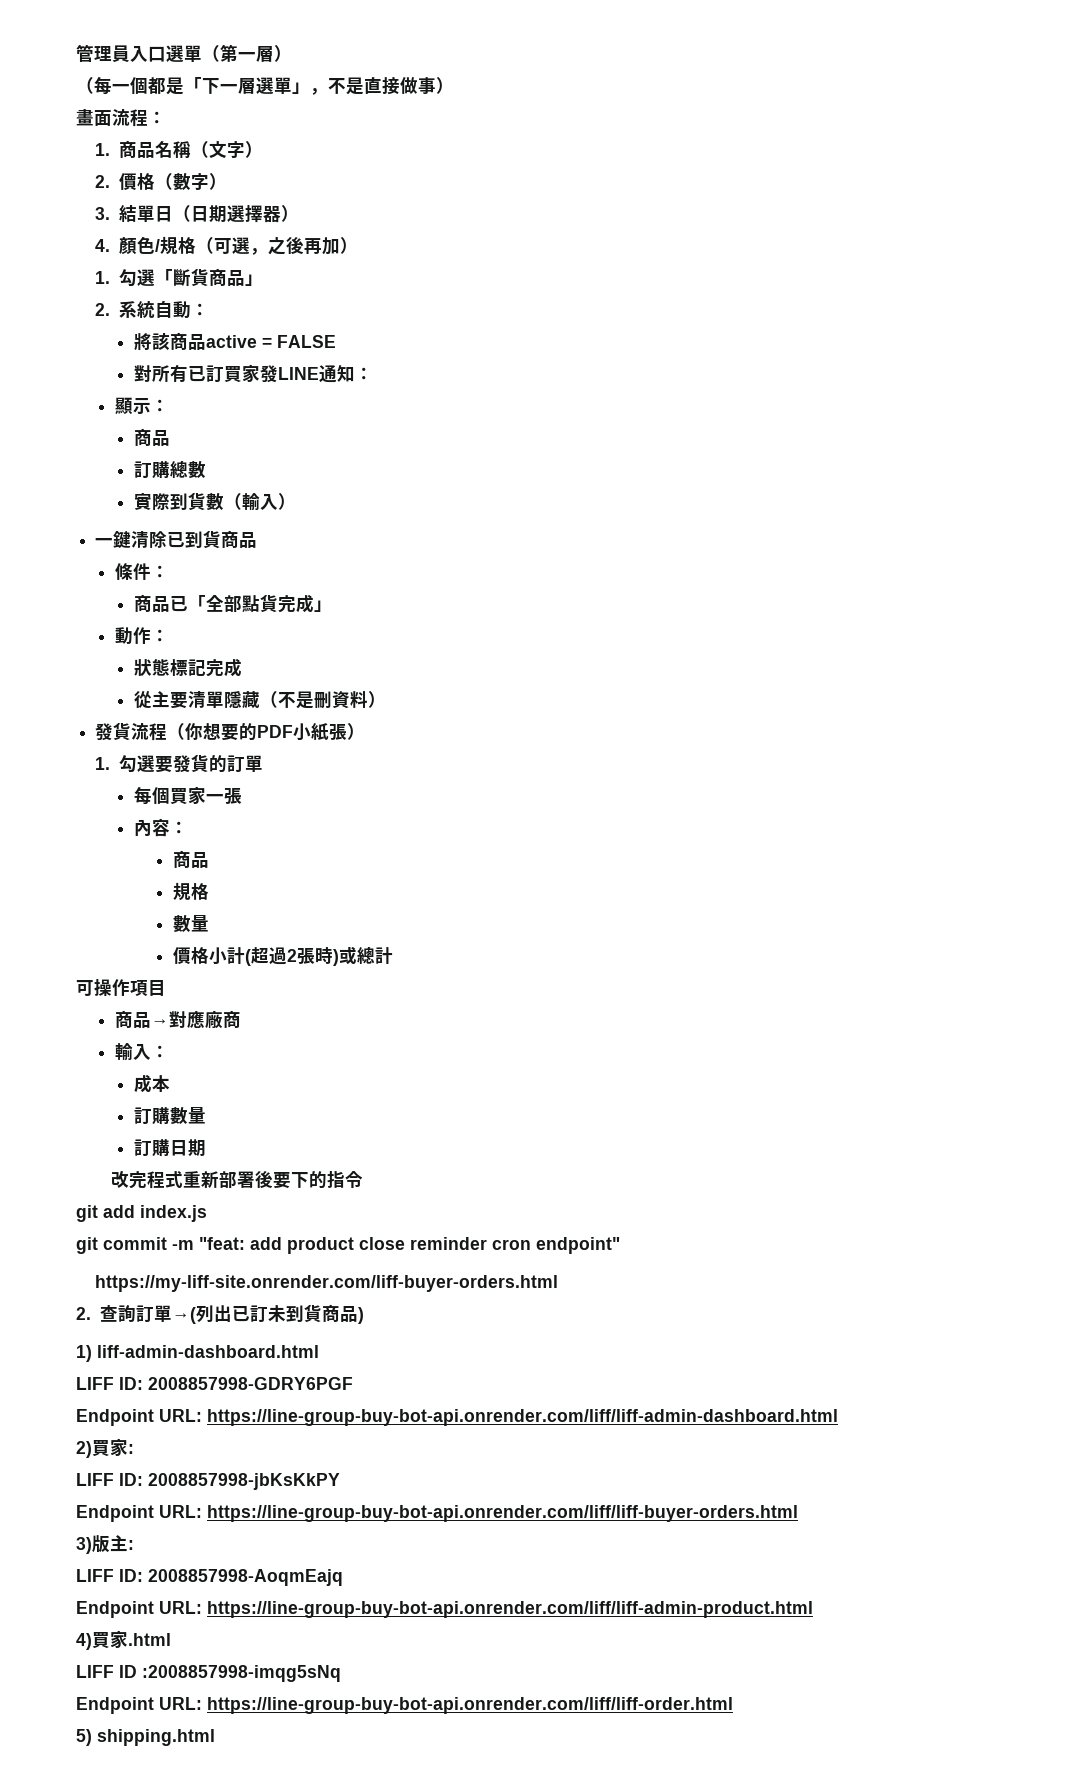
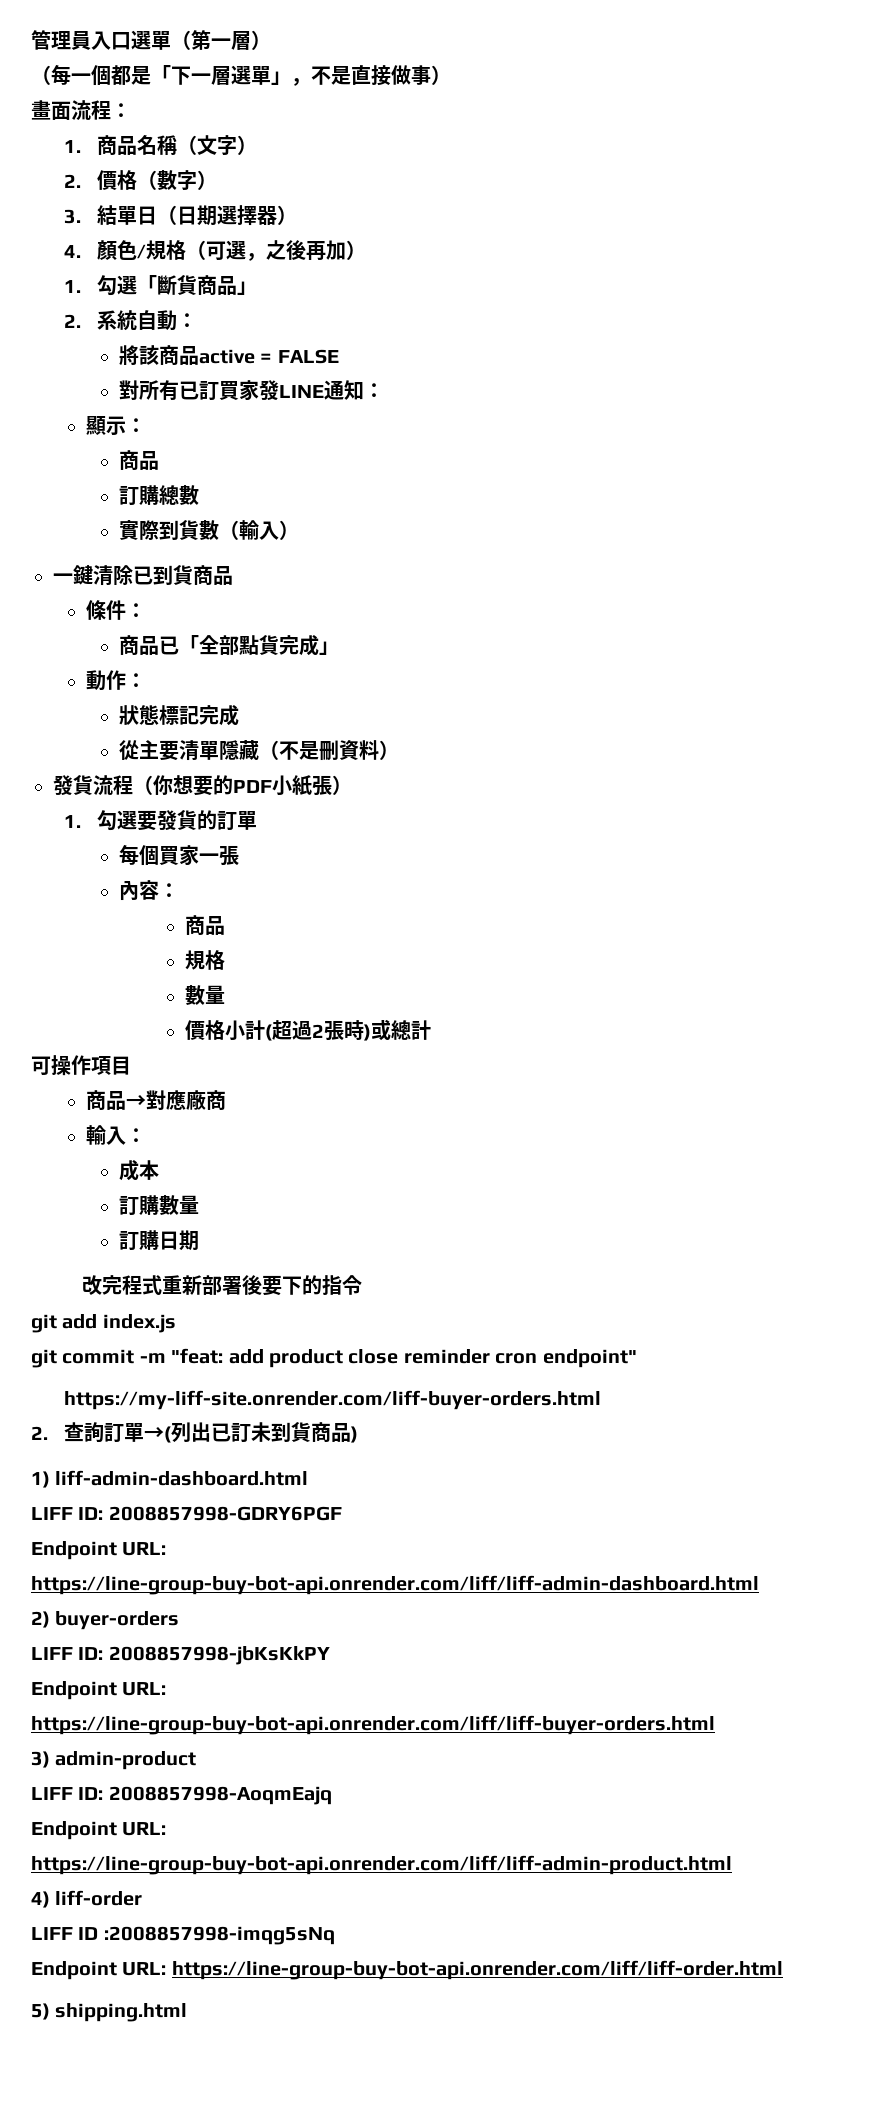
- 2)買家:
+ 2) buyer-orders
- 3)版主:
+ 3) admin-product
- 4)買家.html
+ 4) liff-order

